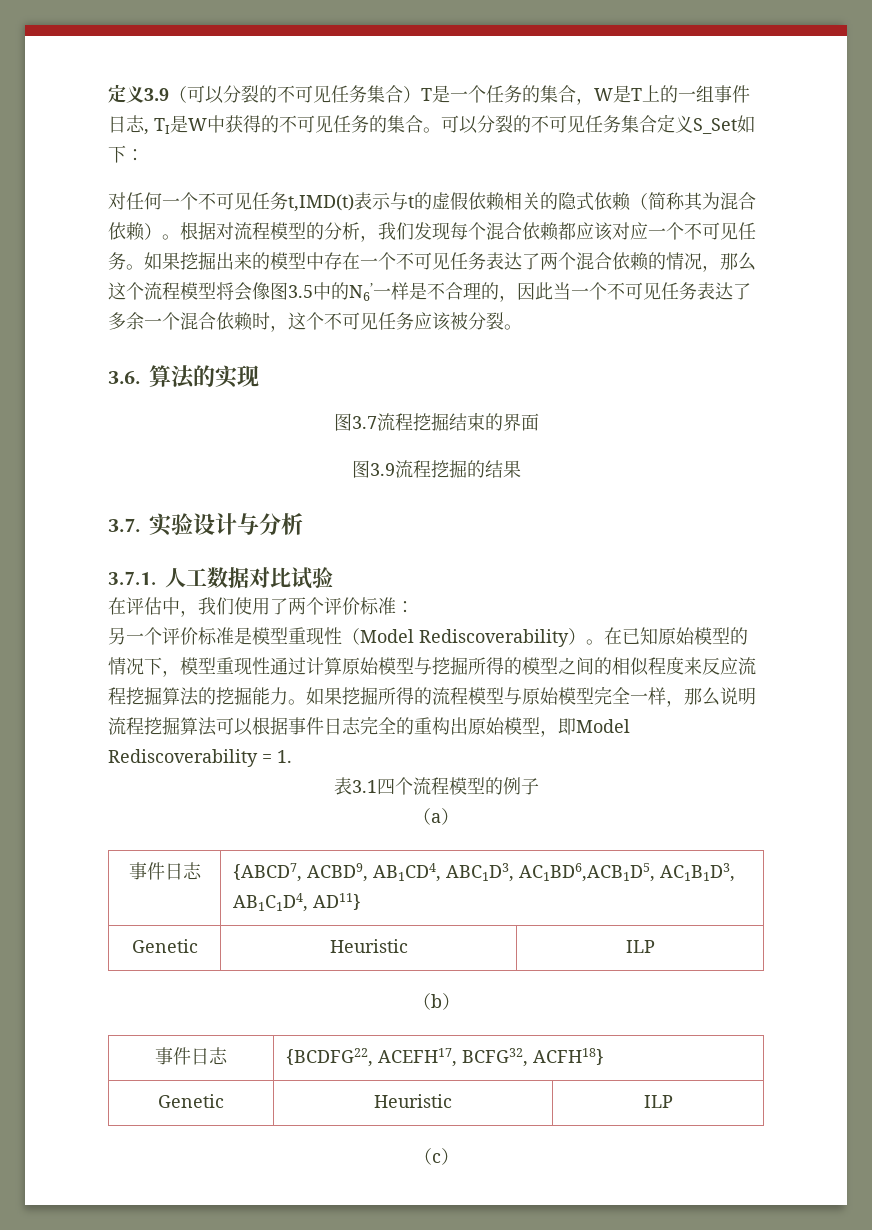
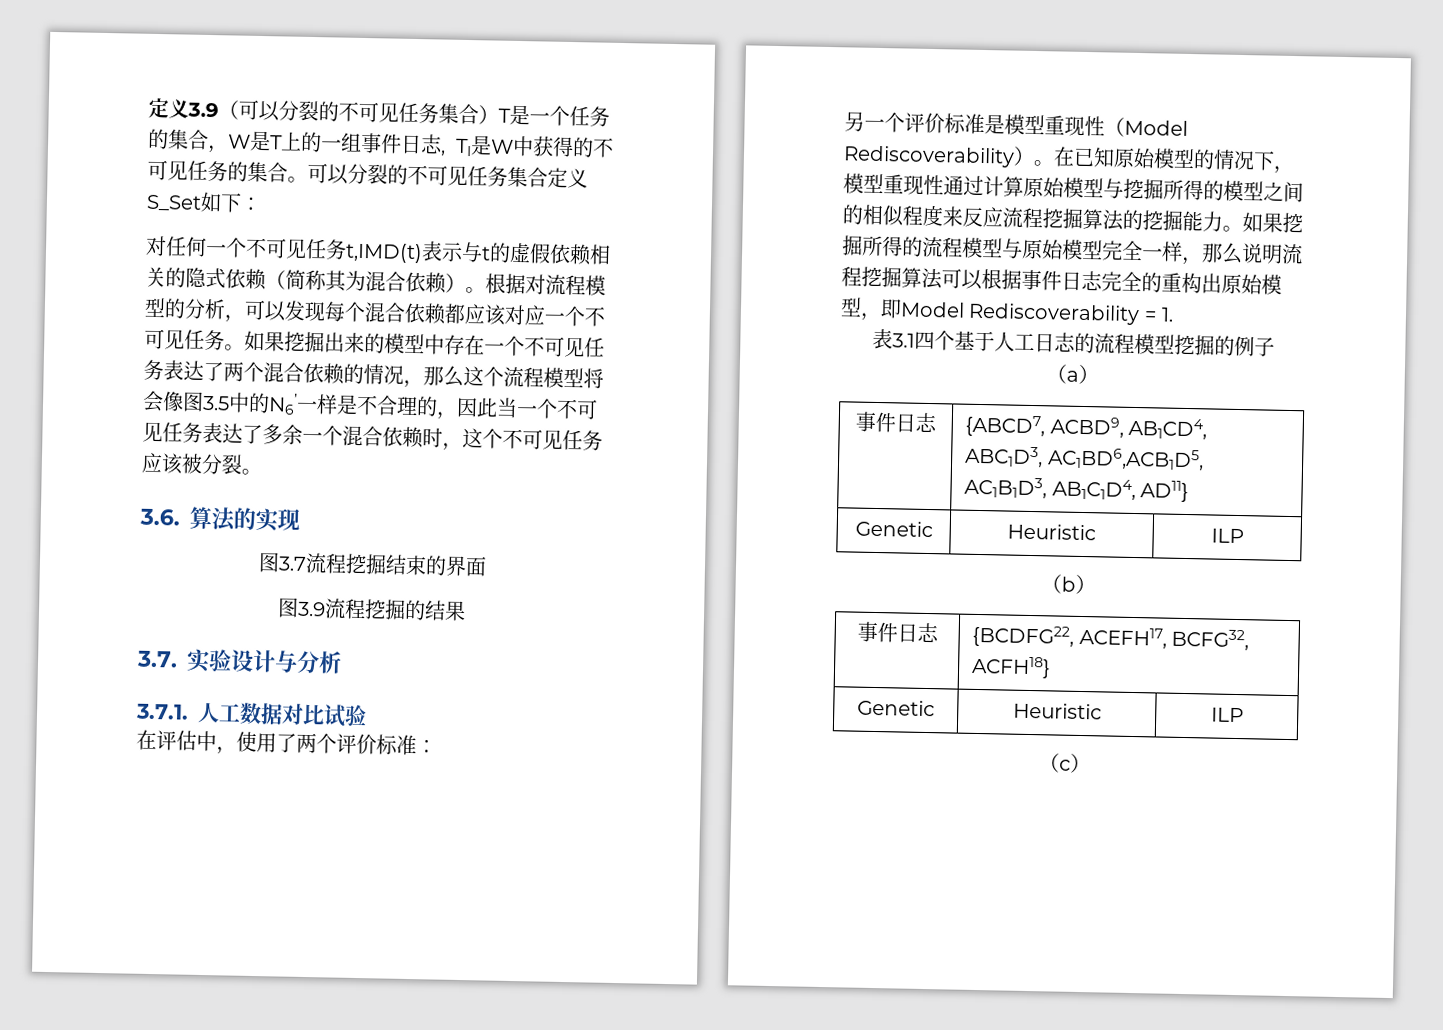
- 根据对流程模型的分析，我们发现每个混合依赖都应该对应一个不可见任务。
+ 根据对流程模型的分析，可以发现每个混合依赖都应该对应一个不可见任务。
- 在评估中，我们使用了两个评价标准：
+ 在评估中，使用了两个评价标准：
- 表3.1四个流程模型的例子
+ 表3.1四个基于人工日志的流程模型挖掘的例子

